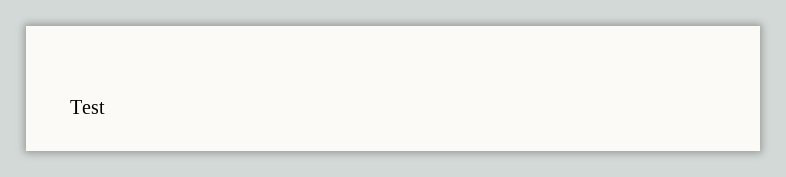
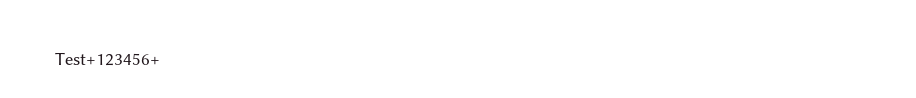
- Test
+ Test+123456+

